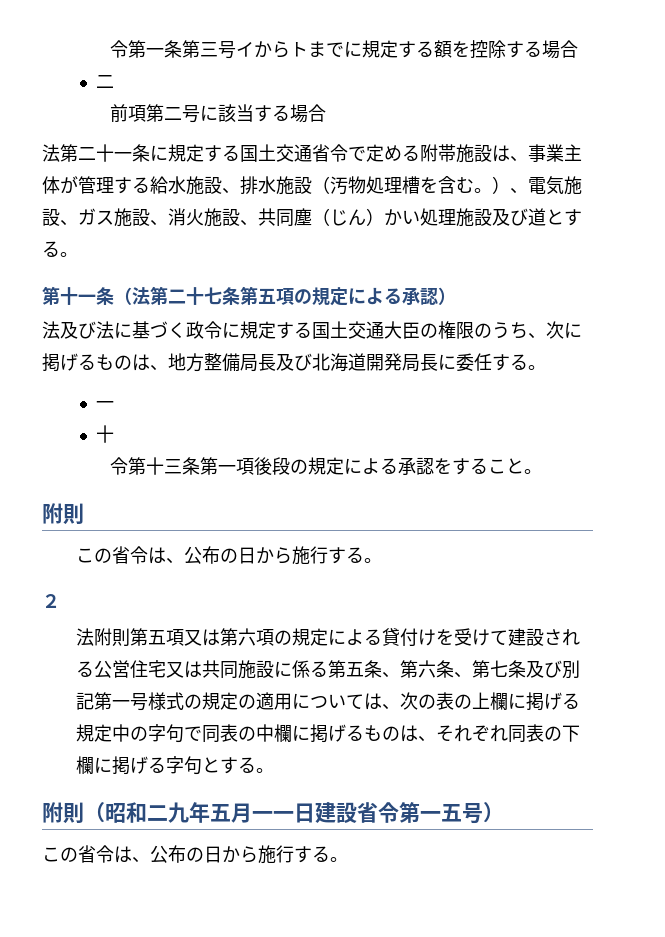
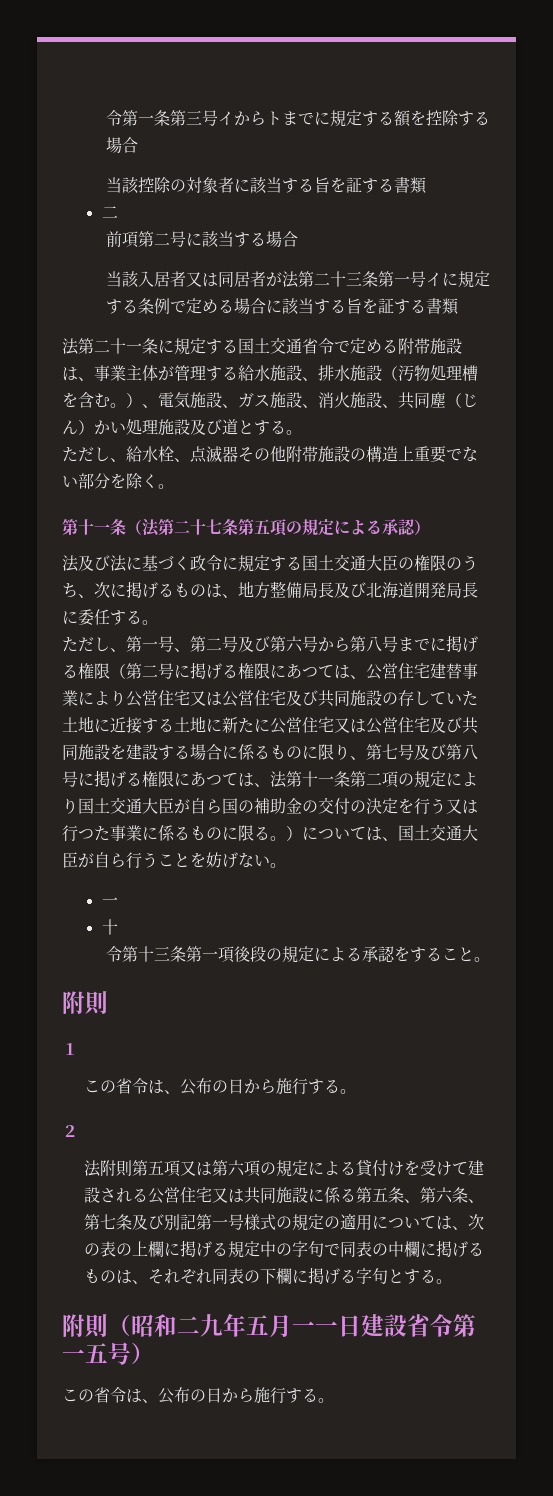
+ 当該控除の対象者に該当する旨を証する書類
+ 当該入居者又は同居者が法第二十三条第一号イに規定する条例で定める場合に該当する旨を証する書類
+ ただし、給水栓、点滅器その他附帯施設の構造上重要でない部分を除く。
+ ただし、第一号、第二号及び第六号から第八号までに掲げる権限（第二号に掲げる権限にあつては、公営住宅建替事業により公営住宅又は公営住宅及び共同施設の存していた土地に近接する土地に新たに公営住宅又は公営住宅及び共同施設を建設する場合に係るものに限り、第七号及び第八号に掲げる権限にあつては、法第十一条第二項の規定により国土交通大臣が自ら国の補助金の交付の決定を行う又は行つた事業に係るものに限る。）については、国土交通大臣が自ら行うことを妨げない。
+ １

